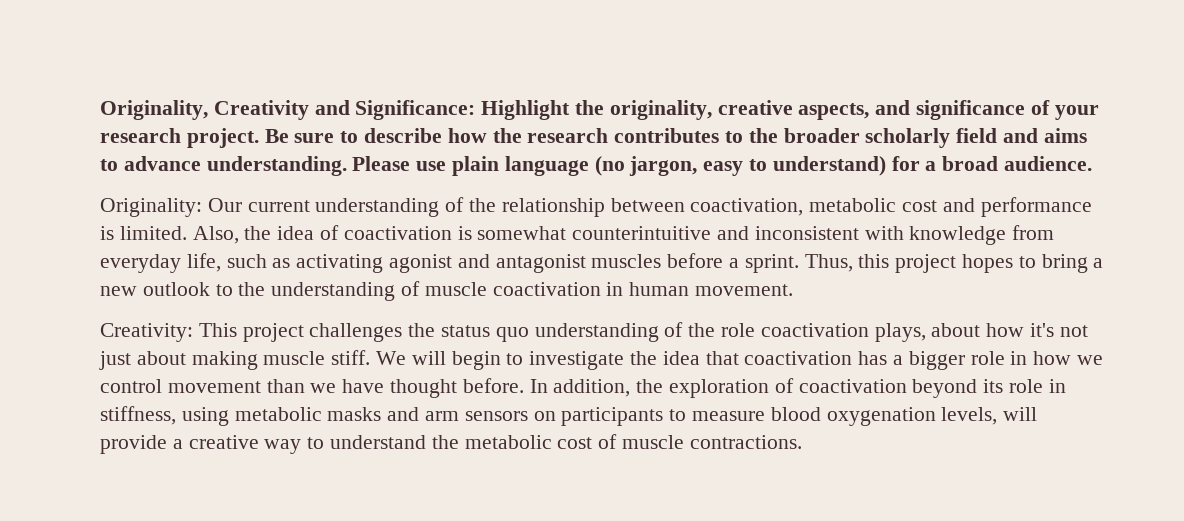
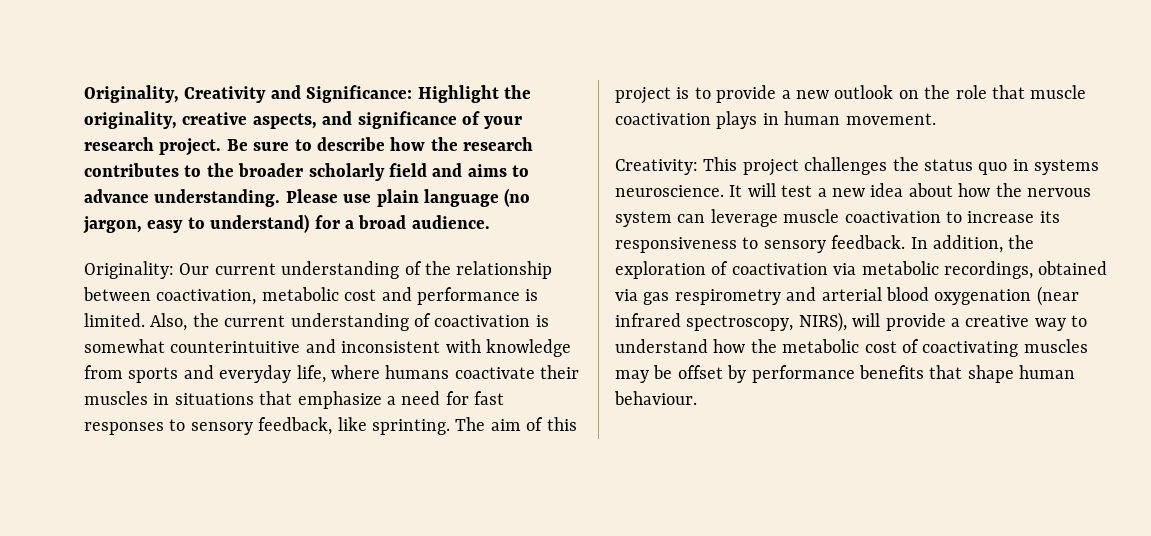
- Also, the idea of coactivation is somewhat counterintuitive and inconsistent with knowledge from everyday life, such as activating agonist and antagonist muscles before a sprint. Thus, this project hopes to bring a new outlook to the understanding of muscle coactivation in human movement.
+ Also, the current understanding of coactivation is somewhat counterintuitive and inconsistent with knowledge from sports and everyday life, where humans coactivate their muscles in situations that emphasize a need for fast responses to sensory feedback, like sprinting. The aim of this project is to provide a new outlook on the role that muscle coactivation plays in human movement.
- Creativity: This project challenges the status quo understanding of the role coactivation plays, about how it's not just about making muscle stiff. We will begin to investigate the idea that coactivation has a bigger role in how we control movement than we have thought before.
+ Creativity: This project challenges the status quo in systems neuroscience. It will test a new idea about how the nervous system can leverage muscle coactivation to increase its responsiveness to sensory feedback.
- In addition, the exploration of coactivation beyond its role in stiffness, using metabolic masks and arm sensors on participants to measure blood oxygenation levels, will provide a creative way to understand the metabolic cost of muscle contractions.
+ In addition, the exploration of coactivation via metabolic recordings, obtained via gas respirometry and arterial blood oxygenation (near infrared spectroscopy, NIRS), will provide a creative way to understand how the metabolic cost of coactivating muscles may be offset by performance benefits that shape human behaviour.

